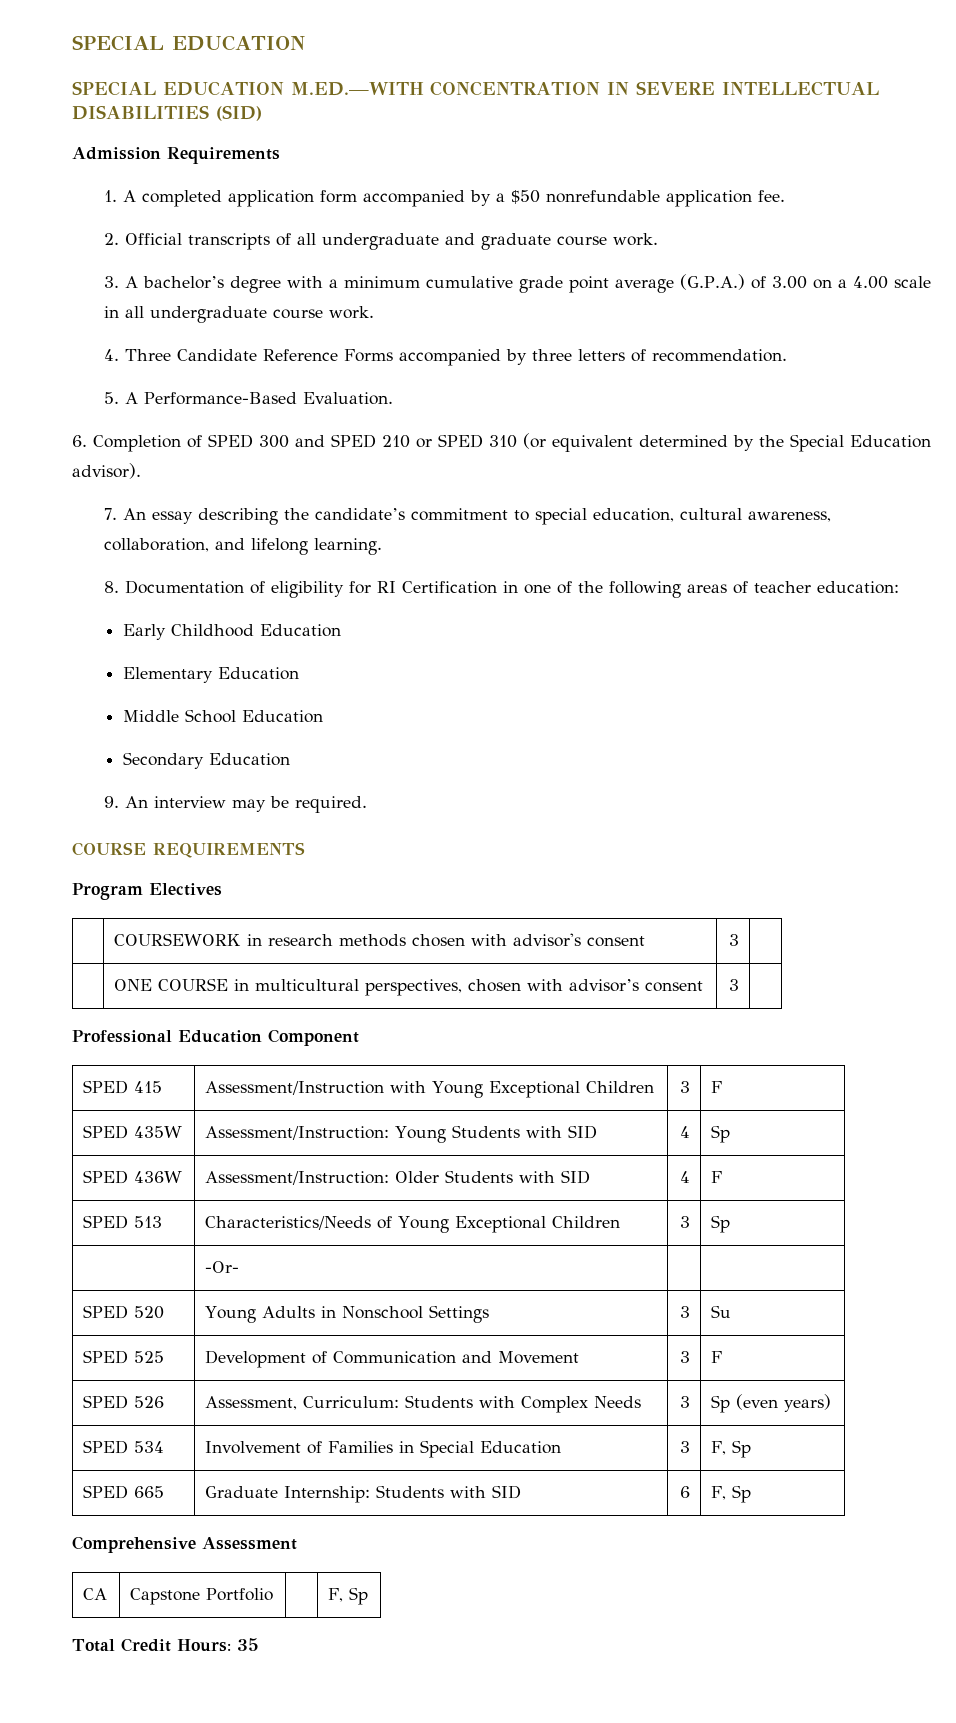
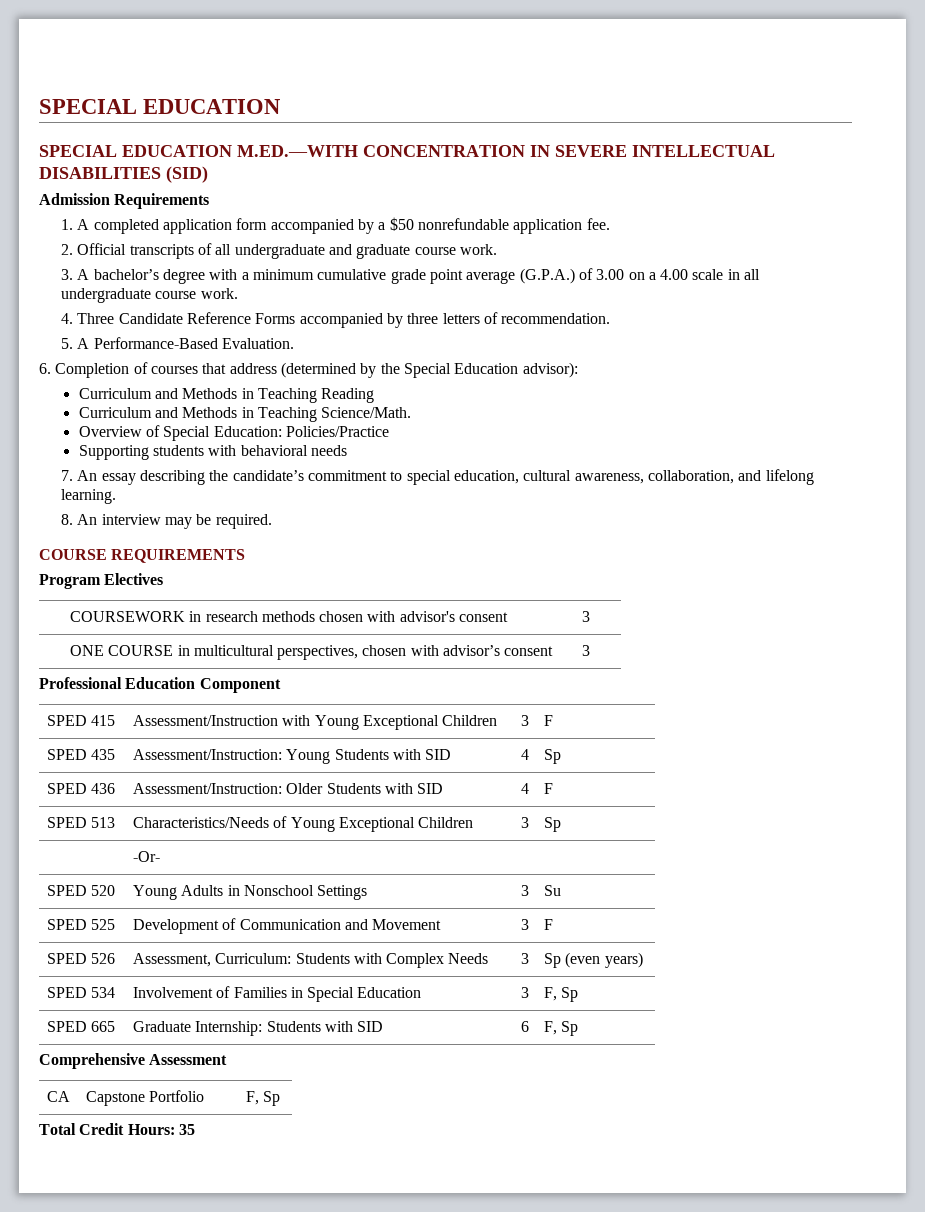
- 6. Completion of SPED 300 and SPED 210 or SPED 310 (or equivalent determined by the Special Education advisor).
+ 6. Completion of courses that address (determined by the Special Education advisor):
+ Curriculum and Methods in Teaching Reading
+ Curriculum and Methods in Teaching Science/Math.
+ Overview of Special Education: Policies/Practice
+ Supporting students with behavioral needs
- 8. Documentation of eligibility for RI Certification in one of the following areas of teacher education:
- Early Childhood Education
- Elementary Education
- Middle School Education
- Secondary Education
- 9. An interview may be required.
+ 8. An interview may be required.
- SPED 435W | Assessment/Instruction: Young Students with SID | 4 | Sp
+ SPED 435 | Assessment/Instruction: Young Students with SID | 4 | Sp
- SPED 436W | Assessment/Instruction: Older Students with SID | 4 | F
+ SPED 436 | Assessment/Instruction: Older Students with SID | 4 | F

